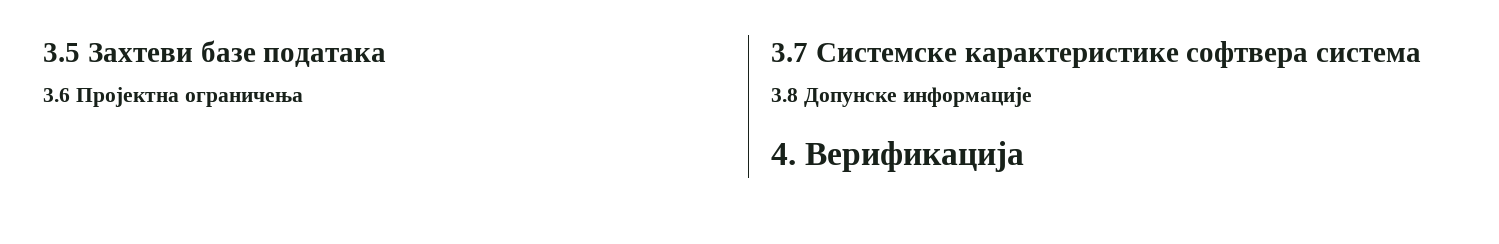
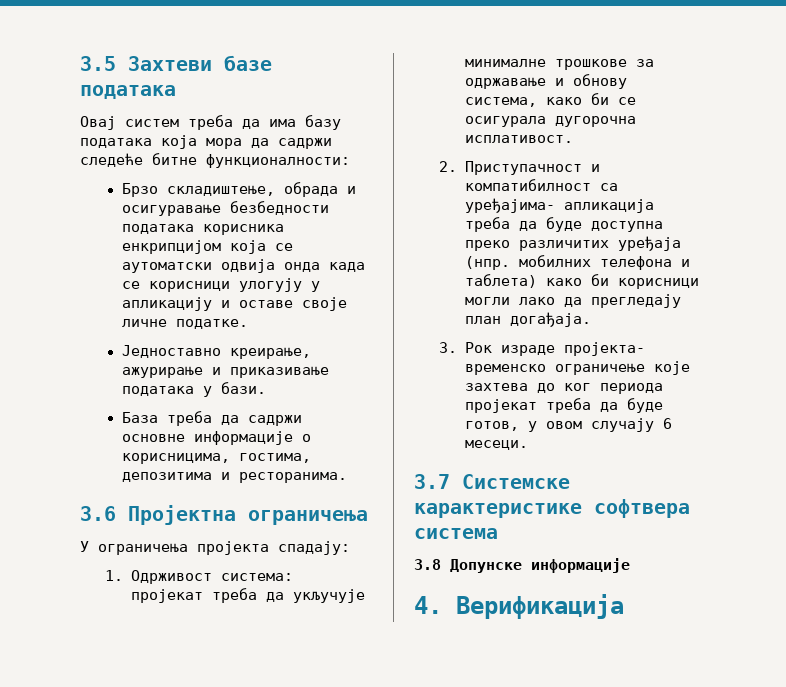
+ Овај систем треба да има базу података која мора да садржи следеће битне функционалности:
+ Брзо складиштење, обрада и осигуравање безбедности података корисника енкрипцијом која се аутоматски одвија онда када се корисници улогују у апликацију и оставе своје личне податке.
+ Једноставно креирање, ажурирање и приказивање података у бази.
+ База треба да садржи основне информације о корисницима, гостима, депозитима и ресторанима.
  3.6 Пројектна ограничења
+ У ограничења пројекта спадају:
+ 1. Одрживост система: пројекат треба да укључује минималне трошкове за одржавање и обнову система, како би се осигурала дугорочна исплативост.
+ 2. Приступачност и компатибилност са уређајима- апликација треба да буде доступна преко различитих уређаја (нпр. мобилних телефона и таблета) како би корисници могли лако да прегледају план догађаја.
+ 3. Рок израде пројекта- временско ограничење које захтева до ког периода пројекат треба да буде готов, у овом случају 6 месеци.

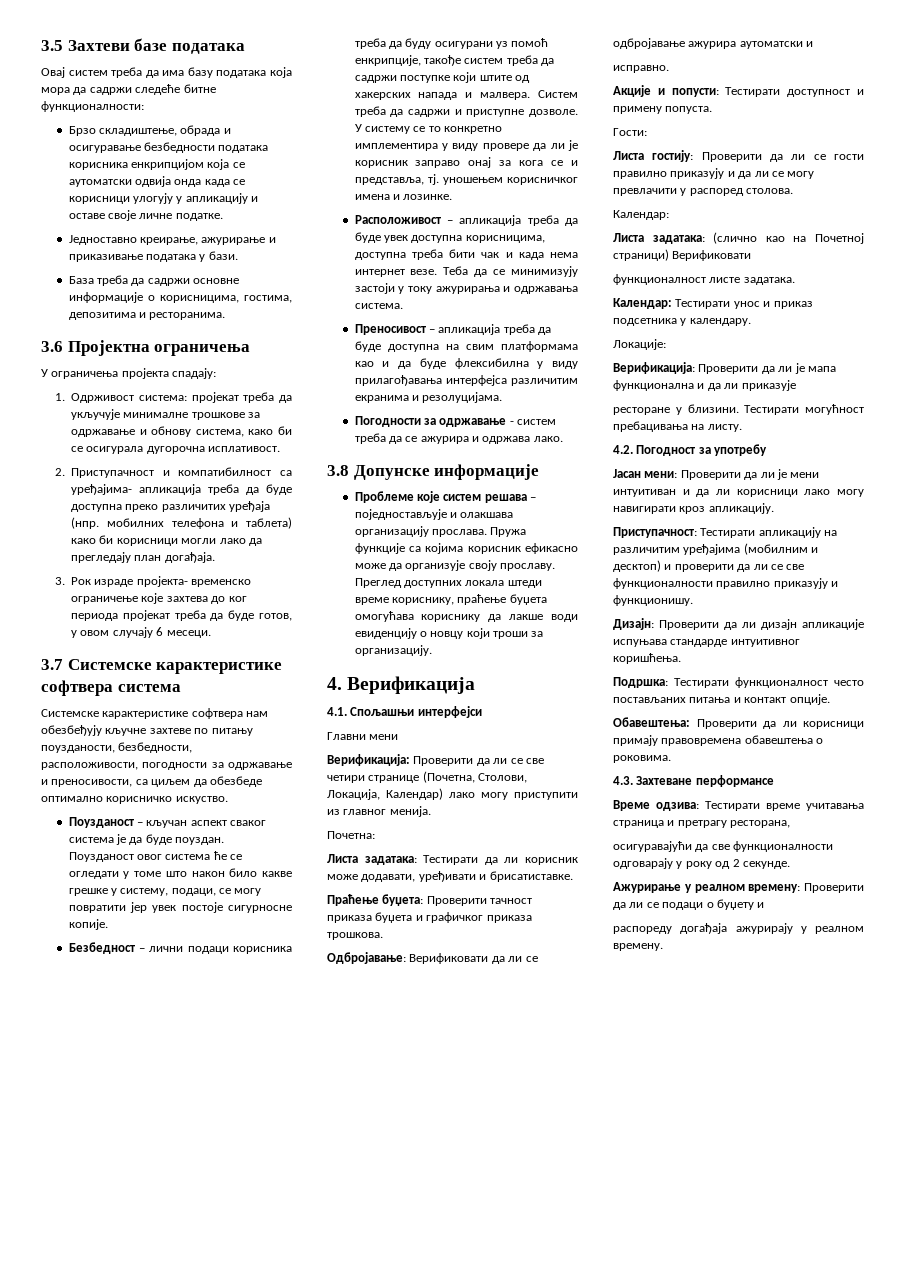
+ Системске карактеристике софтвера нам обезбеђују кључне захтеве по питању поузданости, безбедности, расположивости, погодности за одржавање и преносивости, са циљем да обезбеде оптимално корисничко искуство.
+ Поузданост – кључан аспект сваког система је да буде поуздан. Поузданост овог система ће се огледати у томе што након било какве грешке у систему, подаци, се могу повратити јер увек постоје сигурносне копије.
+ Безбедност – лични подаци корисника треба да буду осигурани уз помоћ енкрипције, такође систем треба да садржи поступке који штите од хакерских напада и малвера. Систем треба да садржи и приступне дозволе. У систему се то конкретно имплементира у виду провере да ли је корисник заправо онај за кога се и представља, тј. уношењем корисничког имена и лозинке.
+ Расположивост – апликација треба да буде увек доступна корисницима, доступна треба бити чак и када нема интернет везе. Теба да се минимизују застоји у току ажурирања и одржавања система.
+ Преносивост – апликација треба да буде доступна на свим платформама као и да буде флексибилна у виду прилагођавања интерфејса различитим екранима и резолуцијама.
+ Погодности за одржавање - систем треба да се ажурира и одржава лако.
  3.8 Допунске информације
+ Проблеме које систем решава – поједностављује и олакшава организацију прослава. Пружа функције са којима корисник ефикасно може да организује своју прославу. Преглед доступних локала штеди време кориснику, праћење буџета омогућава кориснику да лакше води евиденцију о новцу који троши за организацију.
  4. Верификација
+ 4.1. Спољашњи интерфејси
+ Главни мени
+ Верификација: Проверити да ли се све четири странице (Почетна, Столови, Локација, Календар) лако могу приступити из главног менија.
+ Почетна:
+ Листа задатака: Тестирати да ли корисник може додавати, уређивати и брисатиставке.
+ Праћење буџета: Проверити тачност приказа буџета и графичког приказа трошкова.
+ Одбројавање: Верификовати да ли се одбројавање ажурира аутоматски и
+ исправно.
+ Акције и попусти: Тестирати доступност и примену попуста.
+ Гости:
+ Листа гостију: Проверити да ли се гости правилно приказују и да ли се могу превлачити у распоред столова.
+ Календар:
+ Листа задатака: (слично као на Почетној страници) Верификовати
+ функционалност листе задатака.
+ Календар: Тестирати унос и приказ подсетника у календару.
+ Локације:
+ Верификација: Проверити да ли је мапа функционална и да ли приказује
+ ресторане у близини. Тестирати могућност пребацивања на листу.
+ 4.2. Погодност за употребу
+ Јасан мени: Проверити да ли је мени интуитиван и да ли корисници лако могу навигирати кроз апликацију.
+ Приступачност: Тестирати апликацију на различитим уређајима (мобилним и десктоп) и проверити да ли се све функционалности правилно приказују и функционишу.
+ Дизајн: Проверити да ли дизајн апликације испуњава стандарде интуитивног коришћења.
+ Подршка: Тестирати функционалност често постављаних питања и контакт опције.
+ Обавештења: Проверити да ли корисници примају правовремена обавештења о роковима.
+ 4.3. Захтеване перформансе
+ Време одзива: Тестирати време учитавања страница и претрагу ресторана,
+ осигуравајући да све функционалности одговарају у року од 2 секунде.
+ Ажурирање у реалном времену: Проверити да ли се подаци о буџету и
+ распореду догађаја ажурирају у реалном времену.

